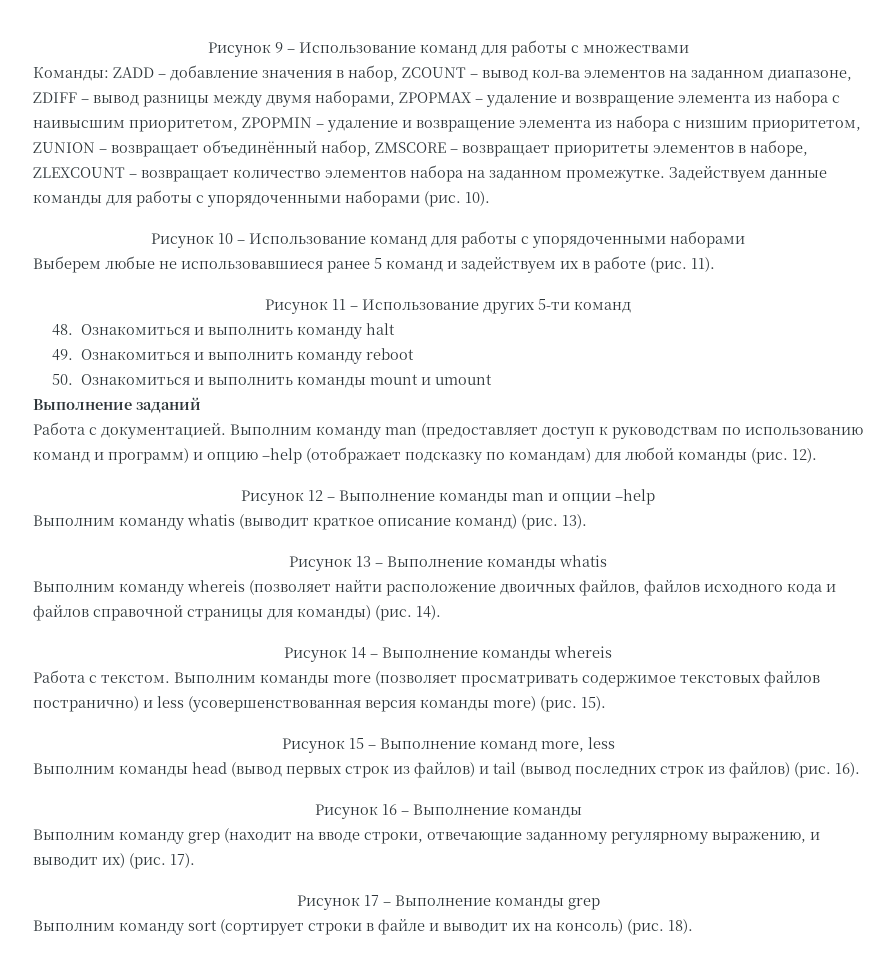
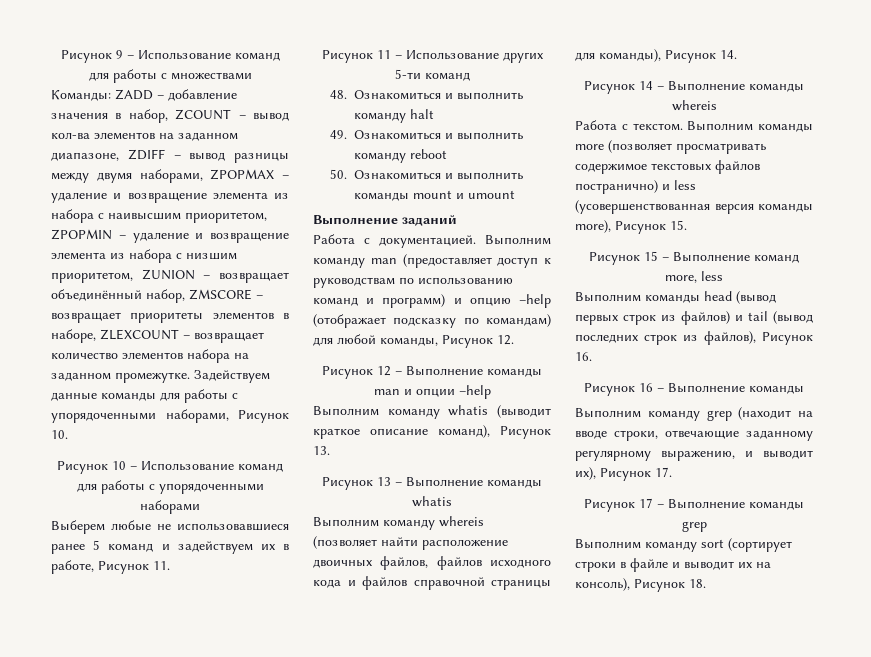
- Задействуем данные команды для работы с упорядоченными наборами (рис. 10).
+ Задействуем данные команды для работы с упорядоченными наборами, Рисунок 10.
- Выберем любые не использовавшиеся ранее 5 команд и задействуем их в работе (рис. 11).
+ Выберем любые не использовавшиеся ранее 5 команд и задействуем их в работе, Рисунок 11.
- Выполним команду man (предоставляет доступ к руководствам по использованию команд и программ) и опцию –help (отображает подсказку по командам) для любой команды (рис. 12).
+ Выполним команду man (предоставляет доступ к руководствам по использованию команд и программ) и опцию –help (отображает подсказку по командам) для любой команды, Рисунок 12.
- Выполним команду whatis (выводит краткое описание команд) (рис. 13).
+ Выполним команду whatis (выводит краткое описание команд), Рисунок 13.
- Выполним команду whereis (позволяет найти расположение двоичных файлов, файлов исходного кода и файлов справочной страницы для команды) (рис. 14).
+ Выполним команду whereis (позволяет найти расположение двоичных файлов, файлов исходного кода и файлов справочной страницы для команды), Рисунок 14.
- Выполним команды more (позволяет просматривать содержимое текстовых файлов постранично) и less (усовершенствованная версия команды more) (рис. 15).
+ Выполним команды more (позволяет просматривать содержимое текстовых файлов постранично) и less (усовершенствованная версия команды more), Рисунок 15.
- Выполним команды head (вывод первых строк из файлов) и tail (вывод последних строк из файлов) (рис. 16).
+ Выполним команды head (вывод первых строк из файлов) и tail (вывод последних строк из файлов), Рисунок 16.
- Выполним команду grep (находит на вводе строки, отвечающие заданному регулярному выражению, и выводит их) (рис. 17).
+ Выполним команду grep (находит на вводе строки, отвечающие заданному регулярному выражению, и выводит их), Рисунок 17.
- Выполним команду sort (сортирует строки в файле и выводит их на консоль) (рис. 18).
+ Выполним команду sort (сортирует строки в файле и выводит их на консоль), Рисунок 18.

